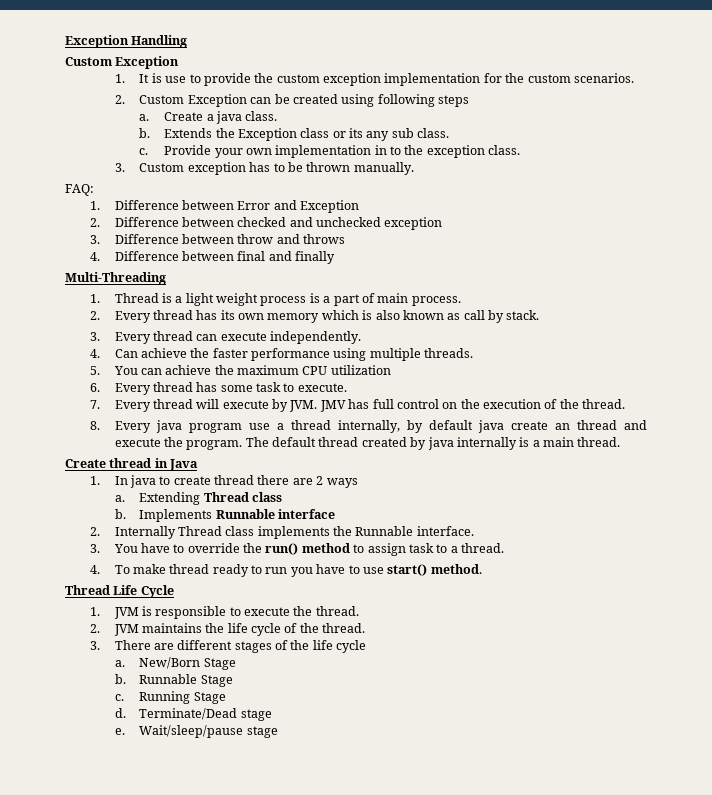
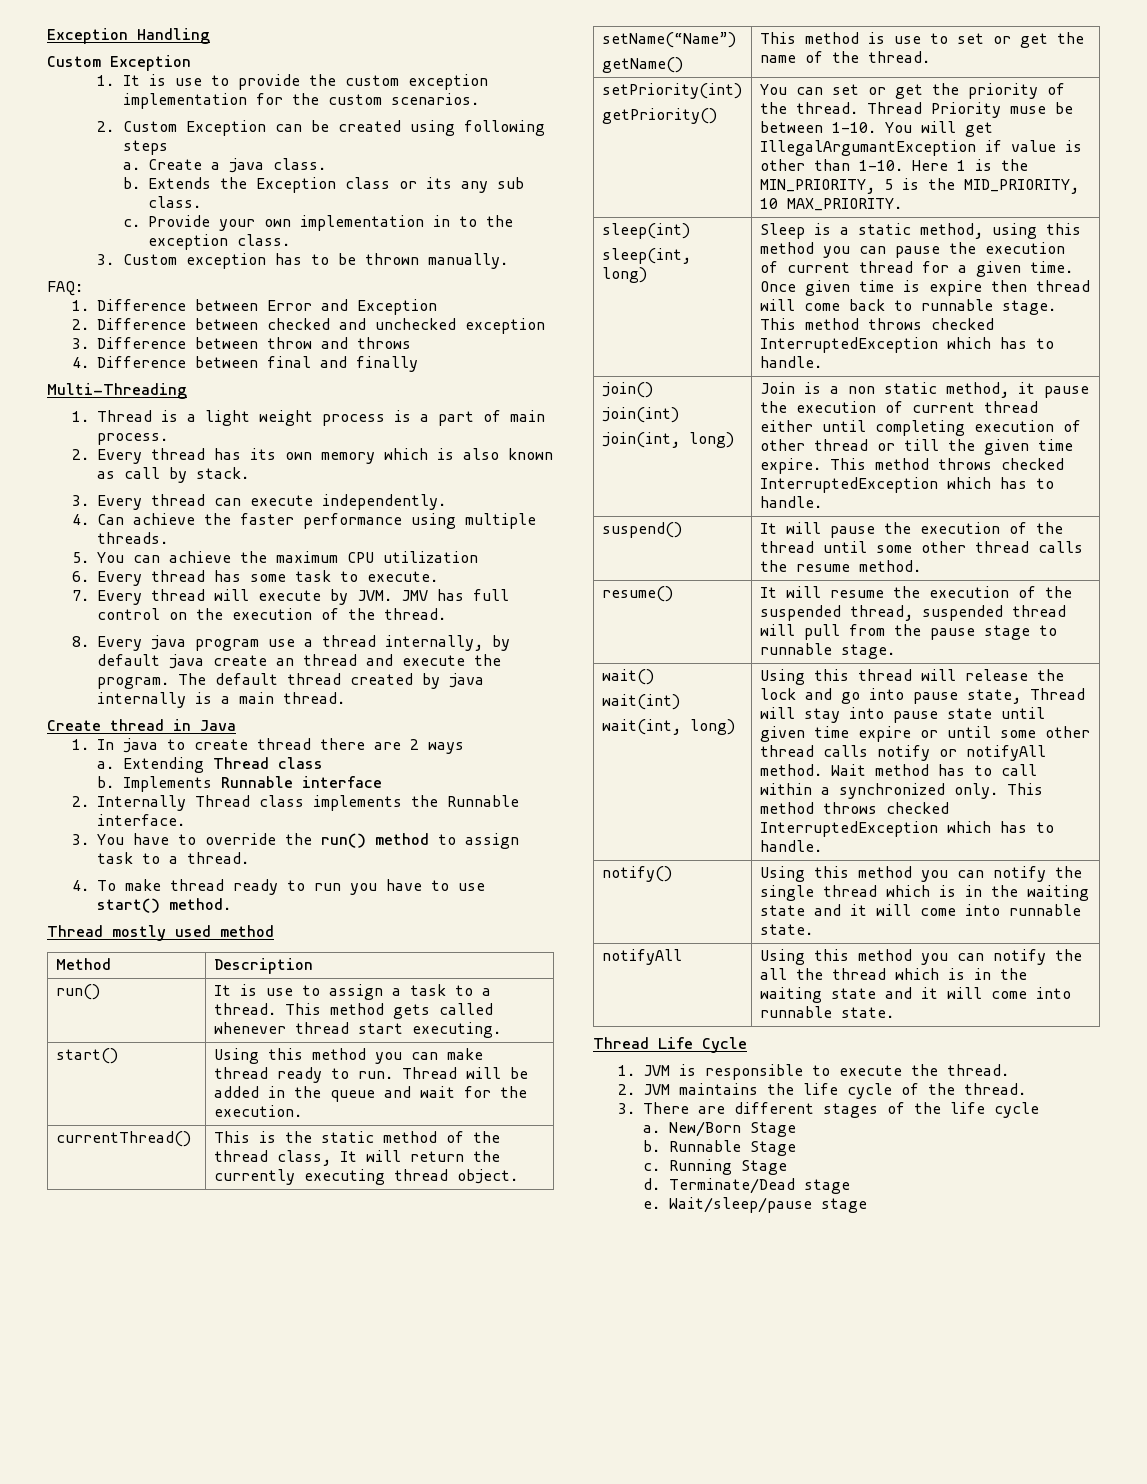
+ Thread mostly used method
+ Method | Description
+ run() | It is use to assign a task to a thread. This method gets called whenever thread start executing.
+ start() | Using this method you can make thread ready to run. Thread will be added in the queue and wait for the execution.
+ currentThread() | This is the static method of the thread class, It will return the currently executing thread object.
+ setName(“Name”)
+ getName() | This method is use to set or get the name of the thread.
+ setPriority(int)
+ getPriority() | You can set or get the priority of the thread. Thread Priority muse be between 1-10. You will get IllegalArgumantException if value is other than 1-10. Here 1 is the MIN_PRIORITY, 5 is the MID_PRIORITY, 10 MAX_PRIORITY.
+ sleep(int)
+ sleep(int, long) | Sleep is a static method, using this method you can pause the execution of current thread for a given time. Once given time is expire then thread will come back to runnable stage. This method throws checked InterruptedException which has to handle.
+ join()
+ join(int)
+ join(int, long) | Join is a non static method, it pause the execution of current thread either until completing execution of other thread or till the given time expire. This method throws checked InterruptedException which has to handle.
+ suspend() | It will pause the execution of the thread until some other thread calls the resume method.
+ resume() | It will resume the execution of the suspended thread, suspended thread will pull from the pause stage to runnable stage.
+ wait()
+ wait(int)
+ wait(int, long) | Using this thread will release the lock and go into pause state, Thread will stay into pause state until given time expire or until some other thread calls notify or notifyAll method. Wait method has to call within a synchronized only. This method throws checked InterruptedException which has to handle.
+ notify() | Using this method you can notify the single thread which is in the waiting state and it will come into runnable state.
+ notifyAll | Using this method you can notify the all the thread which is in the waiting state and it will come into runnable state.

